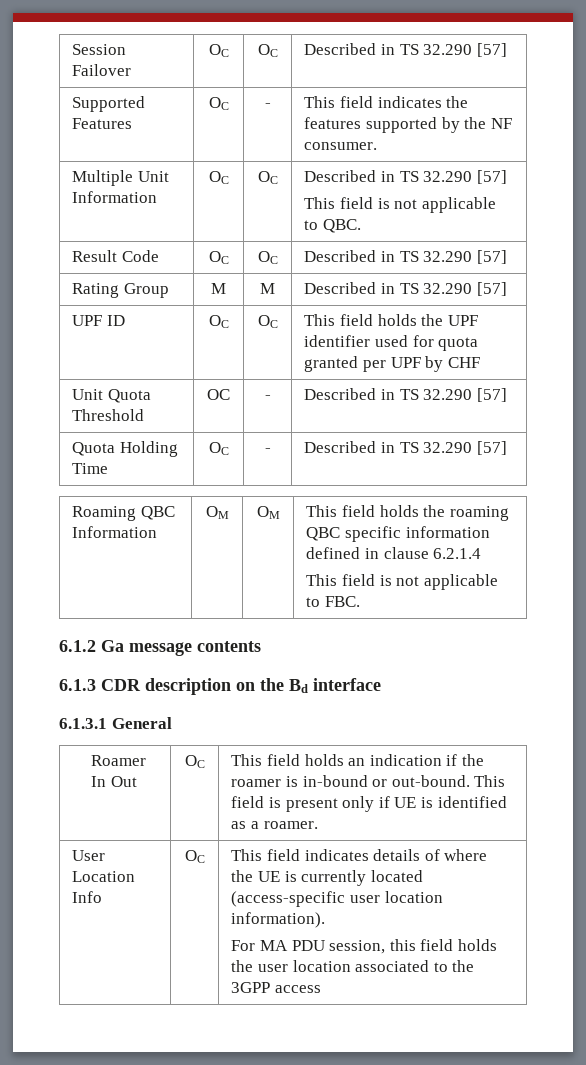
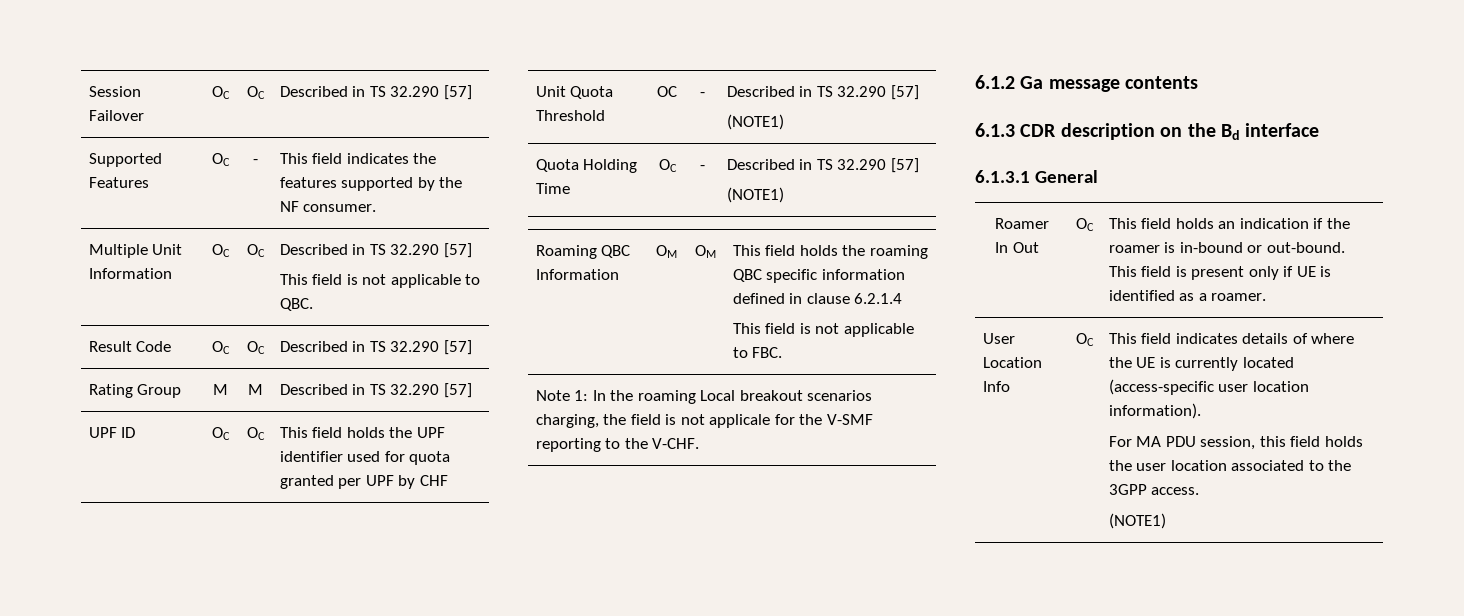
  Unit Quota Threshold | OC | - | Described in TS 32.290 [57]
+ (NOTE1)
  Quota Holding Time | OC | - | Described in TS 32.290 [57]
+ (NOTE1)
+ Note 1: In the roaming Local breakout scenarios charging, the field is not applicale for the V-SMF reporting to the V-CHF.
  User Location Info | OC | This field indicates details of where the UE is currently located (access-specific user location information).
- For MA PDU session, this field holds the user location associated to the 3GPP access
+ For MA PDU session, this field holds the user location associated to the 3GPP access.
+ (NOTE1)

